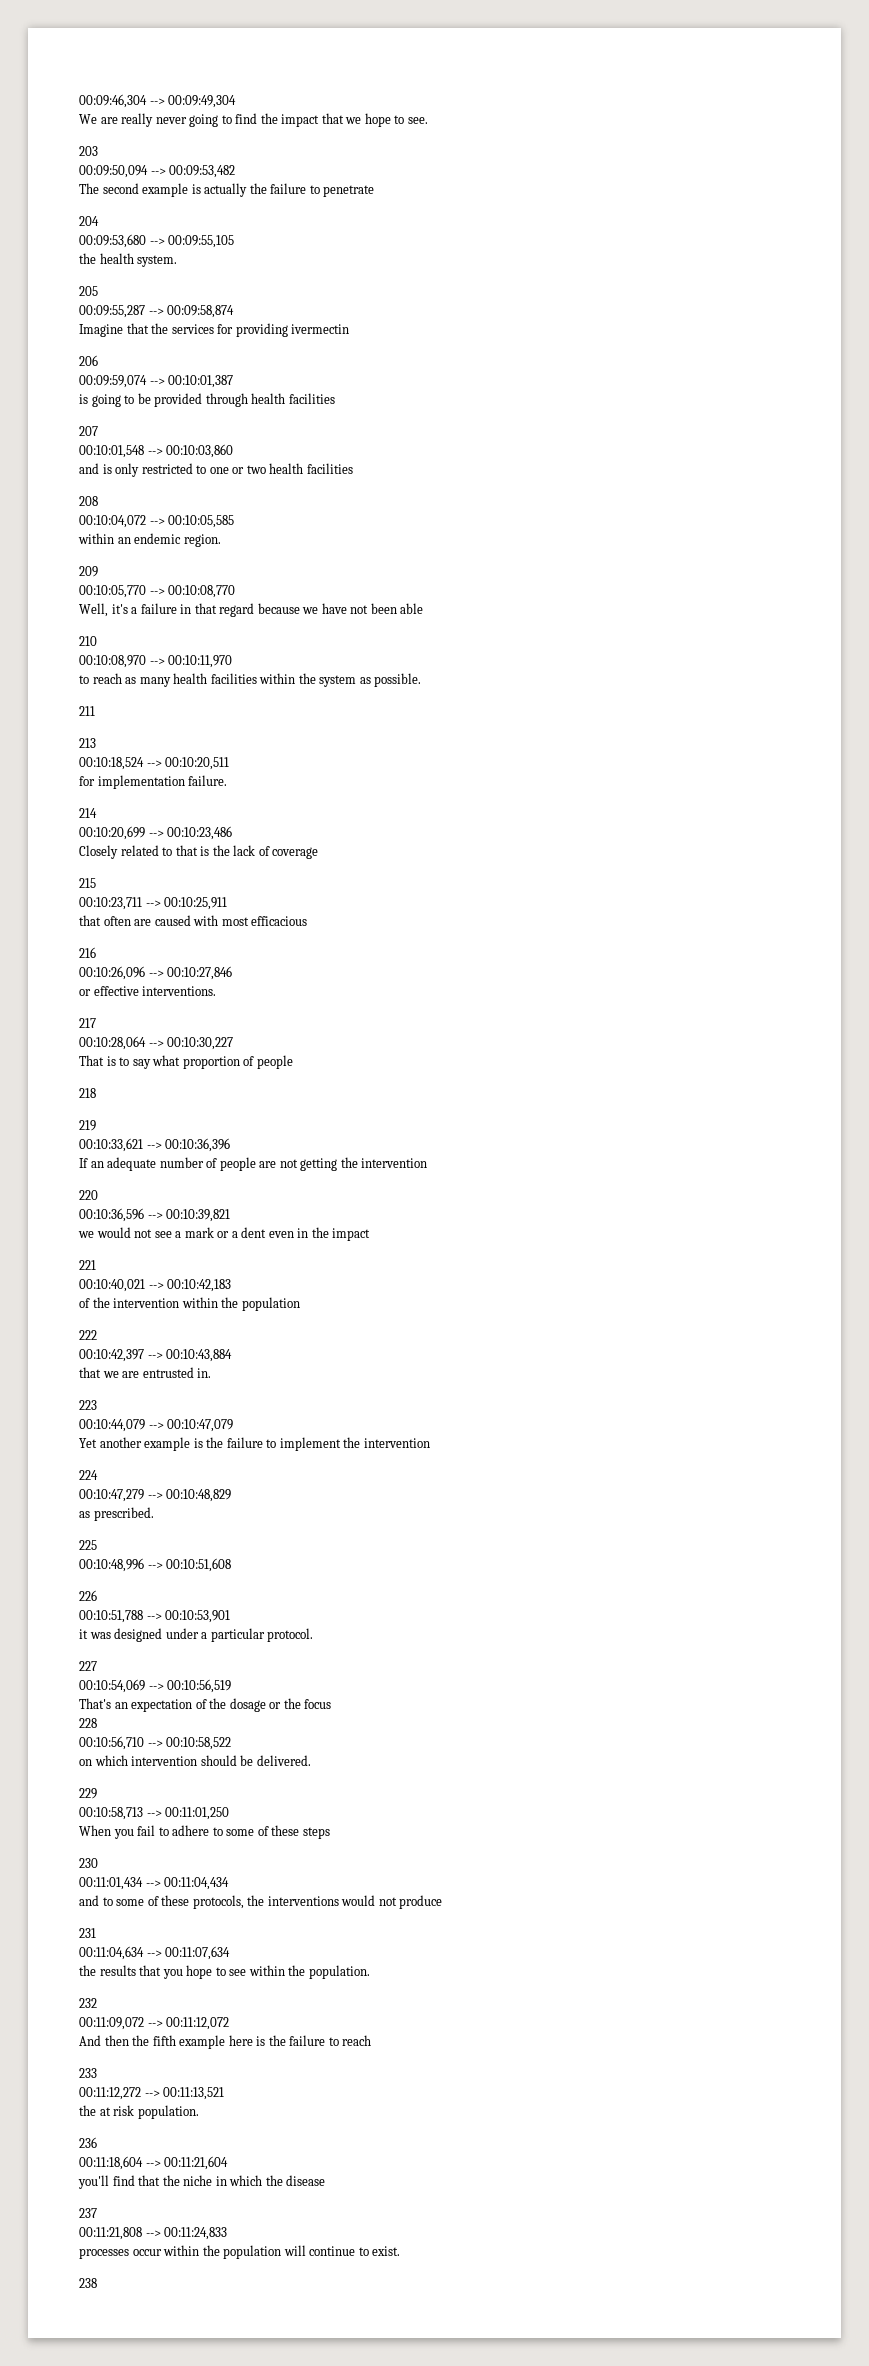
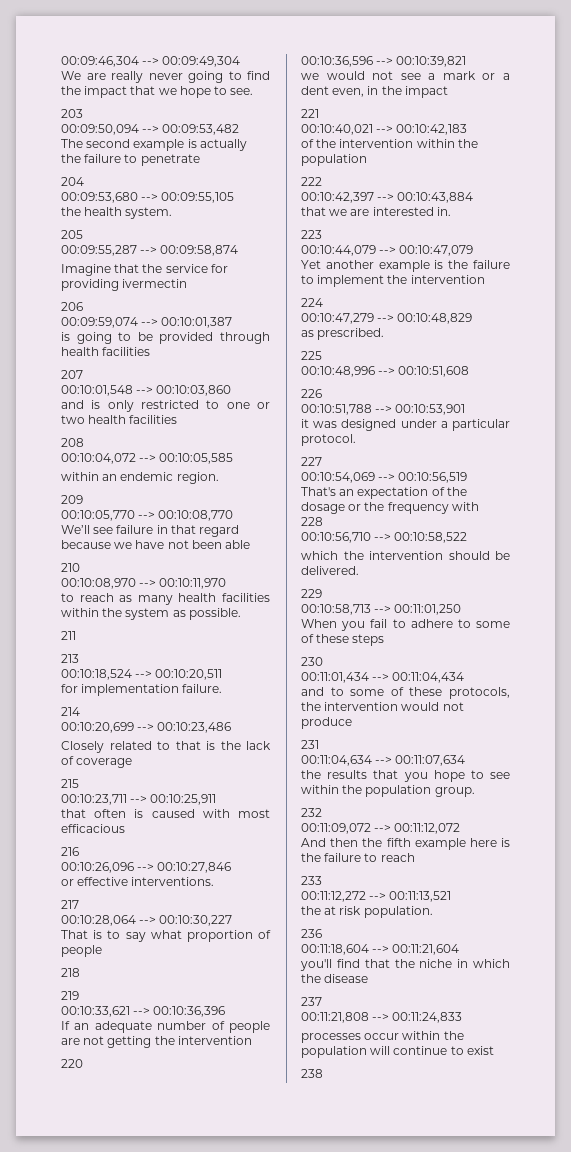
- Imagine that the services for providing ivermectin
+ Imagine that the service for providing ivermectin
- Well, it's a failure in that regard because we have not been able
+ We’ll see failure in that regard because we have not been able
- that often are caused with most efficacious
+ that often is caused with most efficacious
- we would not see a mark or a dent even in the impact
+ we would not see a mark or a dent even, in the impact
- that we are entrusted in.
+ that we are interested in.
- That's an expectation of the dosage or the focus
+ That's an expectation of the dosage or the frequency with
- on which intervention should be delivered.
+ which the intervention should be delivered.
- and to some of these protocols, the interventions would not produce
+ and to some of these protocols, the intervention would not produce
- the results that you hope to see within the population.
+ the results that you hope to see within the population group.
- processes occur within the population will continue to exist.
+ processes occur within the population will continue to exist

